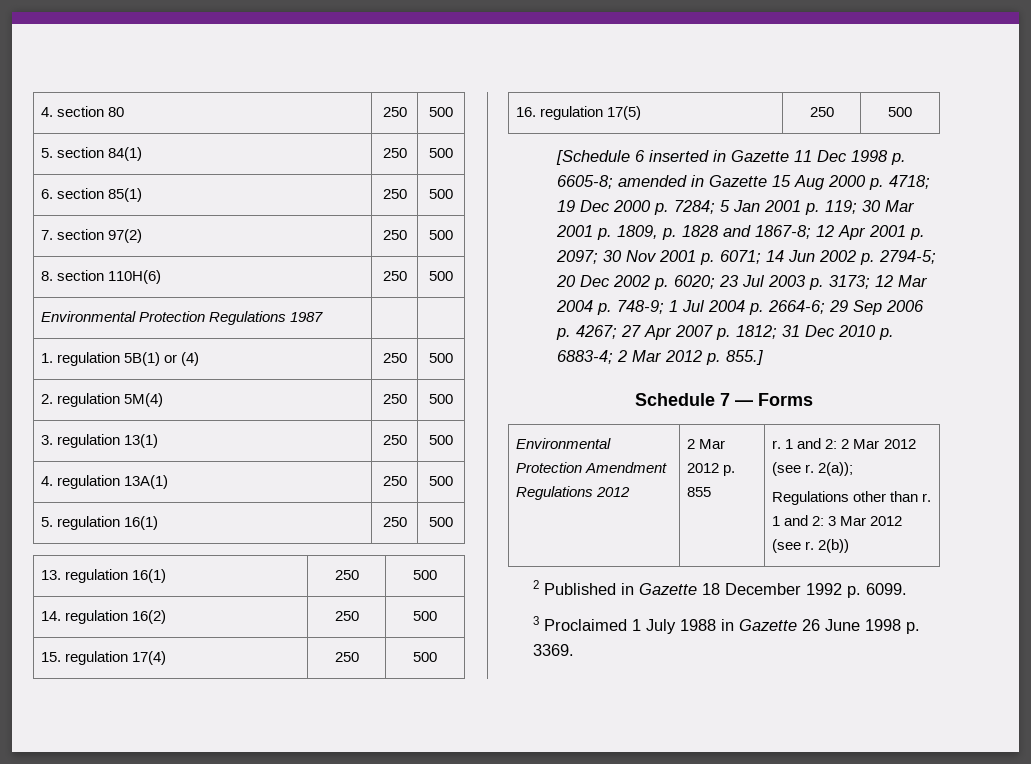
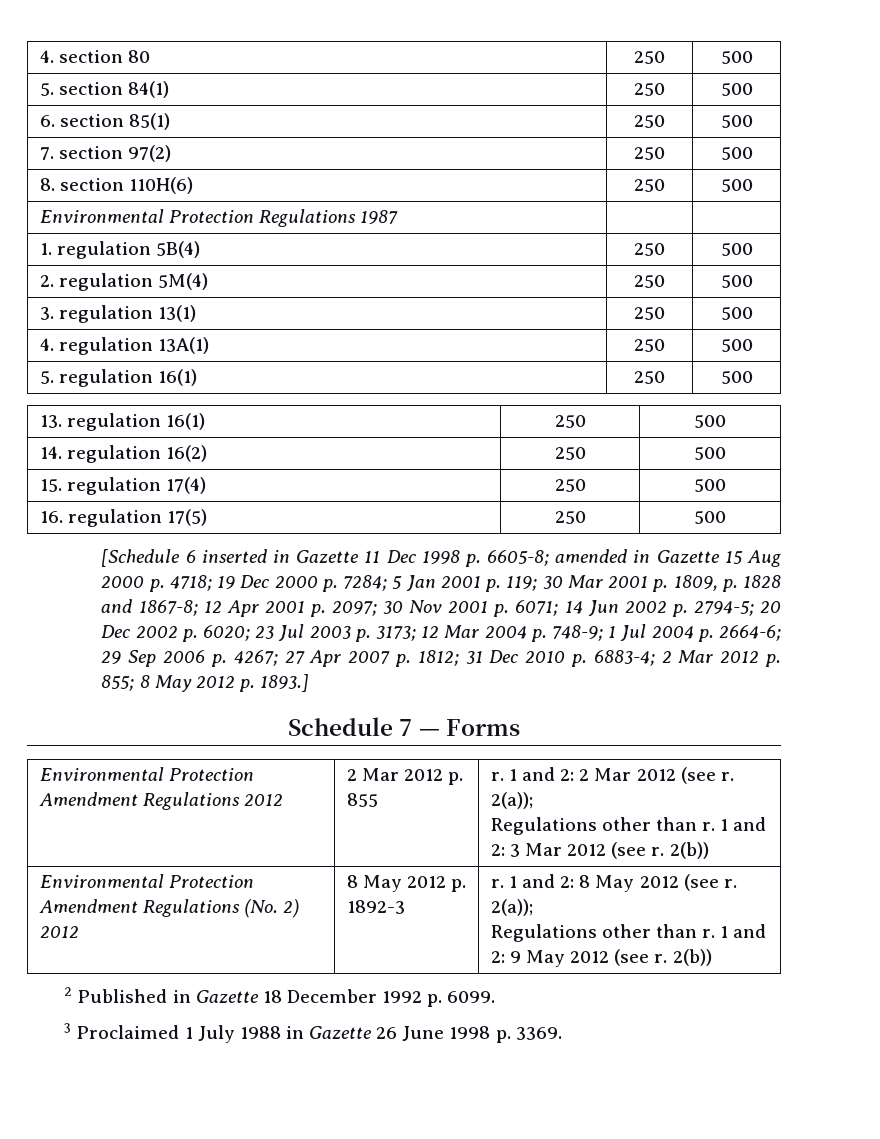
- 1. regulation 5B(1) or (4) | 250 | 500
+ 1. regulation 5B(4) | 250 | 500
- 2 Mar 2012 p. 855.]
+ 2 Mar 2012 p. 855; 8 May 2012 p. 1893.]
+ Environmental Protection Amendment Regulations (No. 2) 2012 | 8 May 2012 p. 1892-3 | r. 1 and 2: 8 May 2012 (see r. 2(a));
+ Regulations other than r. 1 and 2: 9 May 2012 (see r. 2(b))

